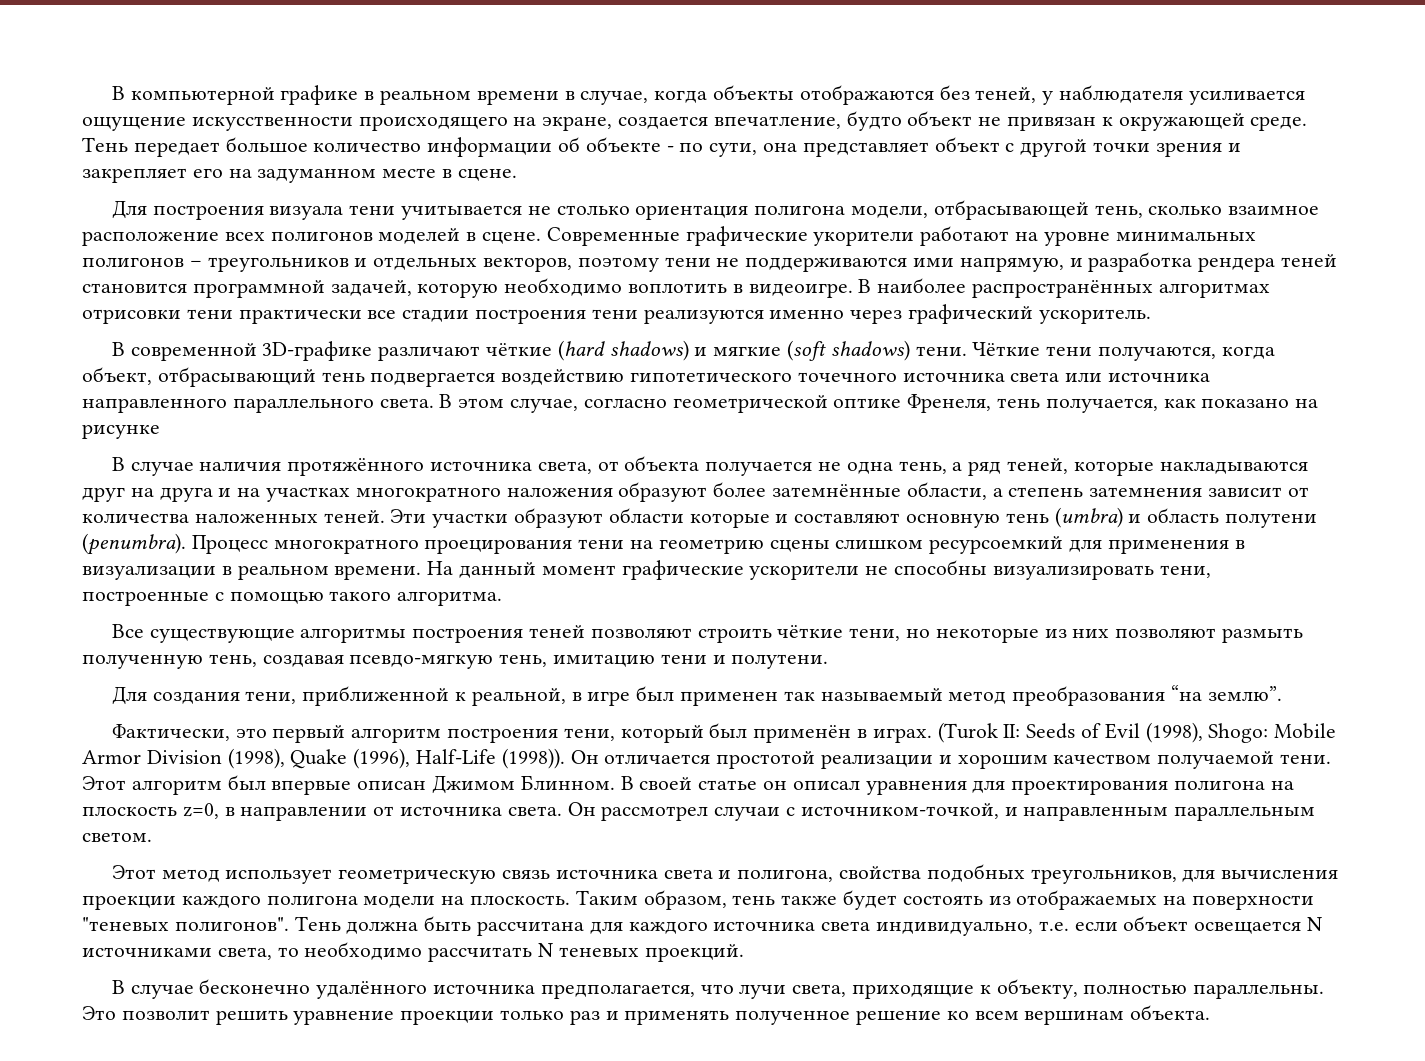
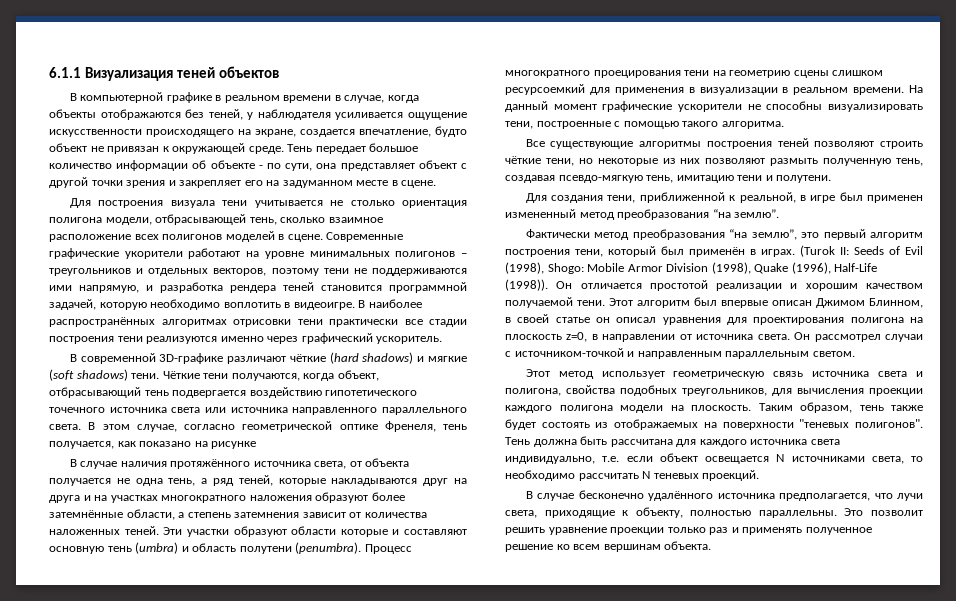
+ 6.1.1 Визуализация теней объектов
- Для создания тени, приближенной к реальной, в игре был применен так называемый метод преобразования “на землю”.
+ Для создания тени, приближенной к реальной, в игре был применен измененный метод преобразования “на землю”.
- Фактически, это первый алгоритм построения тени, который был применён в играх.
+ Фактически метод преобразования “на землю”, это первый алгоритм построения тени, который был применён в играх.
- Этот алгоритм был впервые описан Джимом Блинном. В своей статье он описал уравнения для проектирования полигона на плоскость z=0, в направлении от источника света.
+ Этот алгоритм был впервые описан Джимом Блинном, в своей статье он описал уравнения для проектирования полигона на плоскость z=0, в направлении от источника света.
- Он рассмотрел случаи с источником-точкой, и направленным параллельным светом.
+ Он рассмотрел случаи с источником-точкой и направленным параллельным светом.

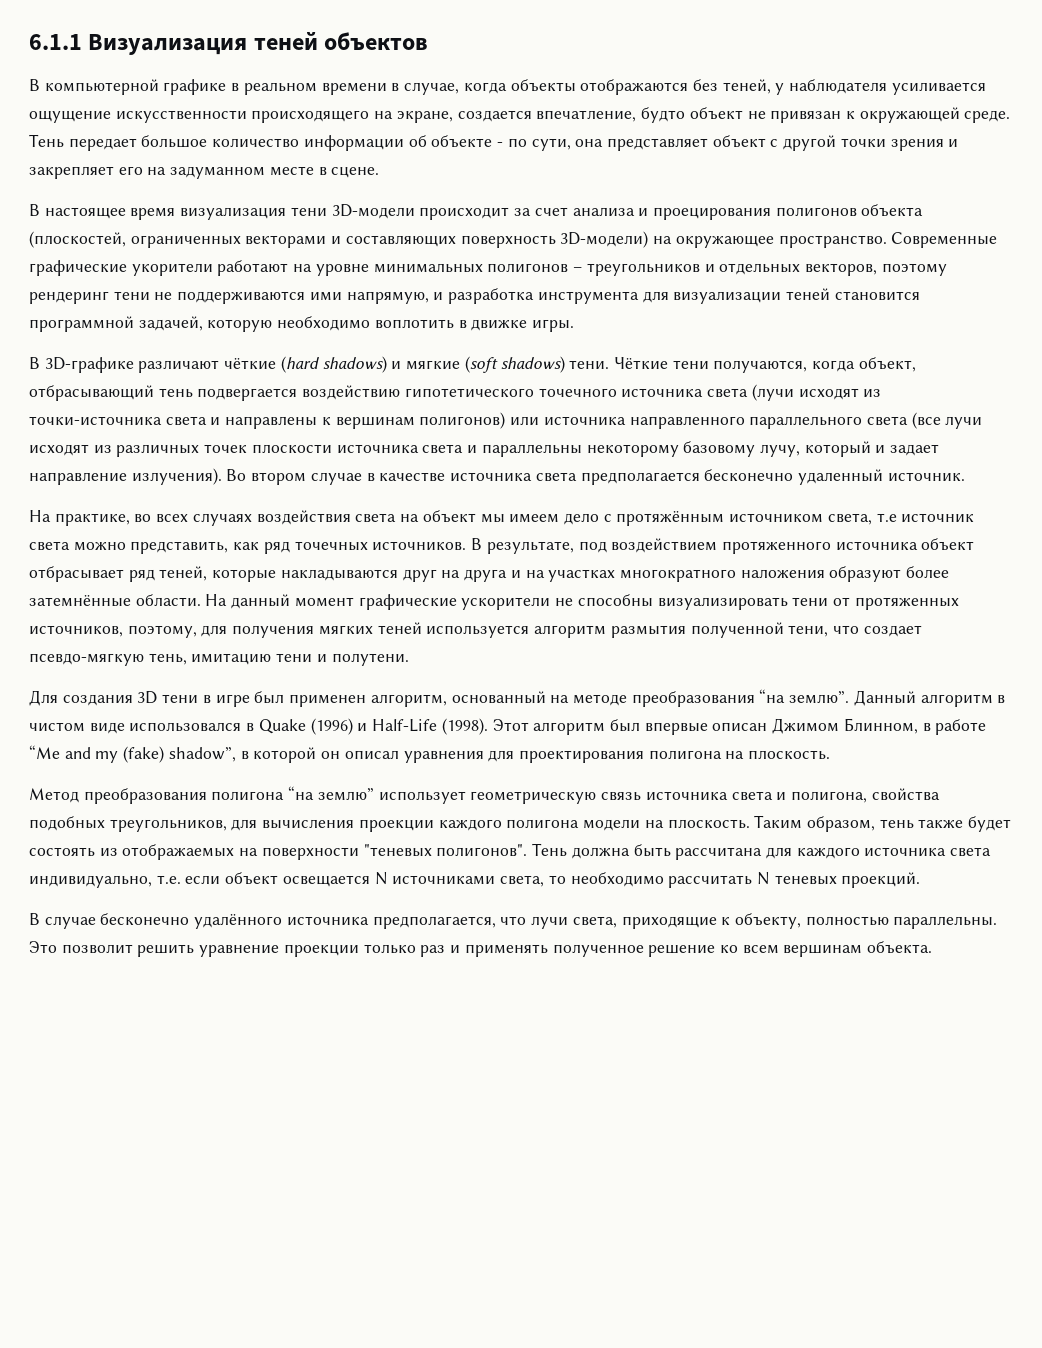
- Для построения визуала тени учитывается не столько ориентация полигона модели, отбрасывающей тень, сколько взаимное расположение всех полигонов моделей в сцене.
+ В настоящее время визуализация тени 3D-модели происходит за счет анализа и проецирования полигонов объекта (плоскостей, ограниченных векторами и составляющих поверхность 3D-модели) на окружающее пространство.
- Современные графические укорители работают на уровне минимальных полигонов – треугольников и отдельных векторов, поэтому тени не поддерживаются ими напрямую, и разработка рендера теней становится программной задачей, которую необходимо воплотить в видеоигре. В наиболее распространённых алгоритмах отрисовки тени практически все стадии построения тени реализуются именно через графический ускоритель.
- В современной 3D-графике различают чёткие (hard shadows) и мягкие (soft shadows) тени.
+ Современные графические укорители работают на уровне минимальных полигонов – треугольников и отдельных векторов, поэтому рендеринг тени не поддерживаются ими напрямую, и разработка инструмента для визуализации теней становится программной задачей, которую необходимо воплотить в движке игры.
+ В 3D-графике различают чёткие (hard shadows) и мягкие (soft shadows) тени.
- Чёткие тени получаются, когда объект, отбрасывающий тень подвергается воздействию гипотетического точечного источника света или источника направленного параллельного света. В этом случае, согласно геометрической оптике Френеля, тень получается, как показано на рисунке
- В случае наличия протяжённого источника света, от объекта получается не одна тень, а ряд теней, которые накладываются друг на друга и на участках многократного наложения образуют более затемнённые области, а степень затемнения зависит от количества наложенных теней. Эти участки образуют области которые и составляют основную тень (umbra) и область полутени (penumbra). Процесс многократного проецирования тени на геометрию сцены слишком ресурсоемкий для применения в визуализации в реальном времени.
+ Чёткие тени получаются, когда объект, отбрасывающий тень подвергается воздействию гипотетического точечного источника света (лучи исходят из точки-источника света и направлены к вершинам полигонов) или источника направленного параллельного света (все лучи исходят из различных точек плоскости источника света и параллельны некоторому базовому лучу, который и задает направление излучения). Во втором случае в качестве источника света предполагается бесконечно удаленный источник.
+ На практике, во всех случаях воздействия света на объект мы имеем дело с протяжённым источником света, т.е источник света можно представить, как ряд точечных источников. В результате, под воздействием протяженного источника объект отбрасывает ряд теней, которые накладываются друг на друга и на участках многократного наложения образуют более затемнённые области.
- На данный момент графические ускорители не способны визуализировать тени, построенные с помощью такого алгоритма.
- Все существующие алгоритмы построения теней позволяют строить чёткие тени, но некоторые из них позволяют размыть полученную тень, создавая псевдо-мягкую тень, имитацию тени и полутени.
+ На данный момент графические ускорители не способны визуализировать тени от протяженных источников, поэтому, для получения мягких теней используется алгоритм размытия полученной тени, что создает псевдо-мягкую тень, имитацию тени и полутени.
- Для создания тени, приближенной к реальной, в игре был применен измененный метод преобразования “на землю”.
- Фактически метод преобразования “на землю”, это первый алгоритм построения тени, который был применён в играх. (Turok II: Seeds of Evil (1998), Shogo: Mobile Armor Division (1998), Quake (1996), Half-Life (1998)). Он отличается простотой реализации и хорошим качеством получаемой тени.
+ Для создания 3D тени в игре был применен алгоритм, основанный на методе преобразования “на землю”. Данный алгоритм в чистом виде использовался в Quake (1996) и Half-Life (1998).
- Этот алгоритм был впервые описан Джимом Блинном, в своей статье он описал уравнения для проектирования полигона на плоскость z=0, в направлении от источника света. Он рассмотрел случаи с источником-точкой и направленным параллельным светом.
- Этот метод использует геометрическую связь источника света и полигона, свойства подобных треугольников, для вычисления проекции каждого полигона модели на плоскость.
+ Этот алгоритм был впервые описан Джимом Блинном, в работе “Me and my (fake) shadow”, в которой он описал уравнения для проектирования полигона на плоскость.
+ Метод преобразования полигона “на землю” использует геометрическую связь источника света и полигона, свойства подобных треугольников, для вычисления проекции каждого полигона модели на плоскость.

